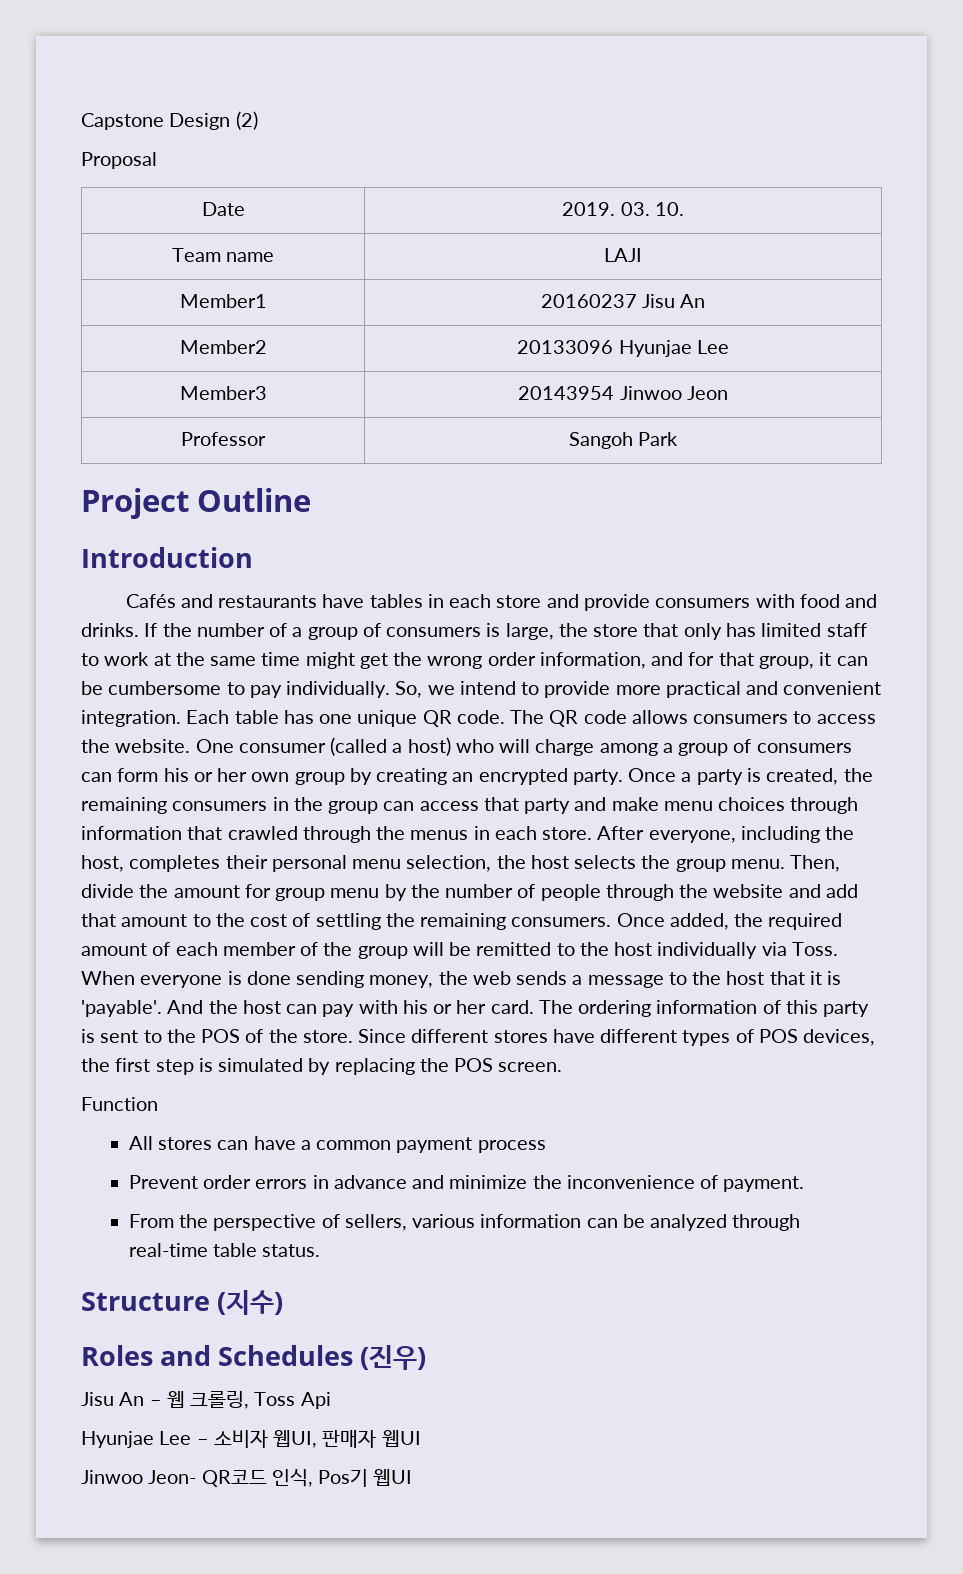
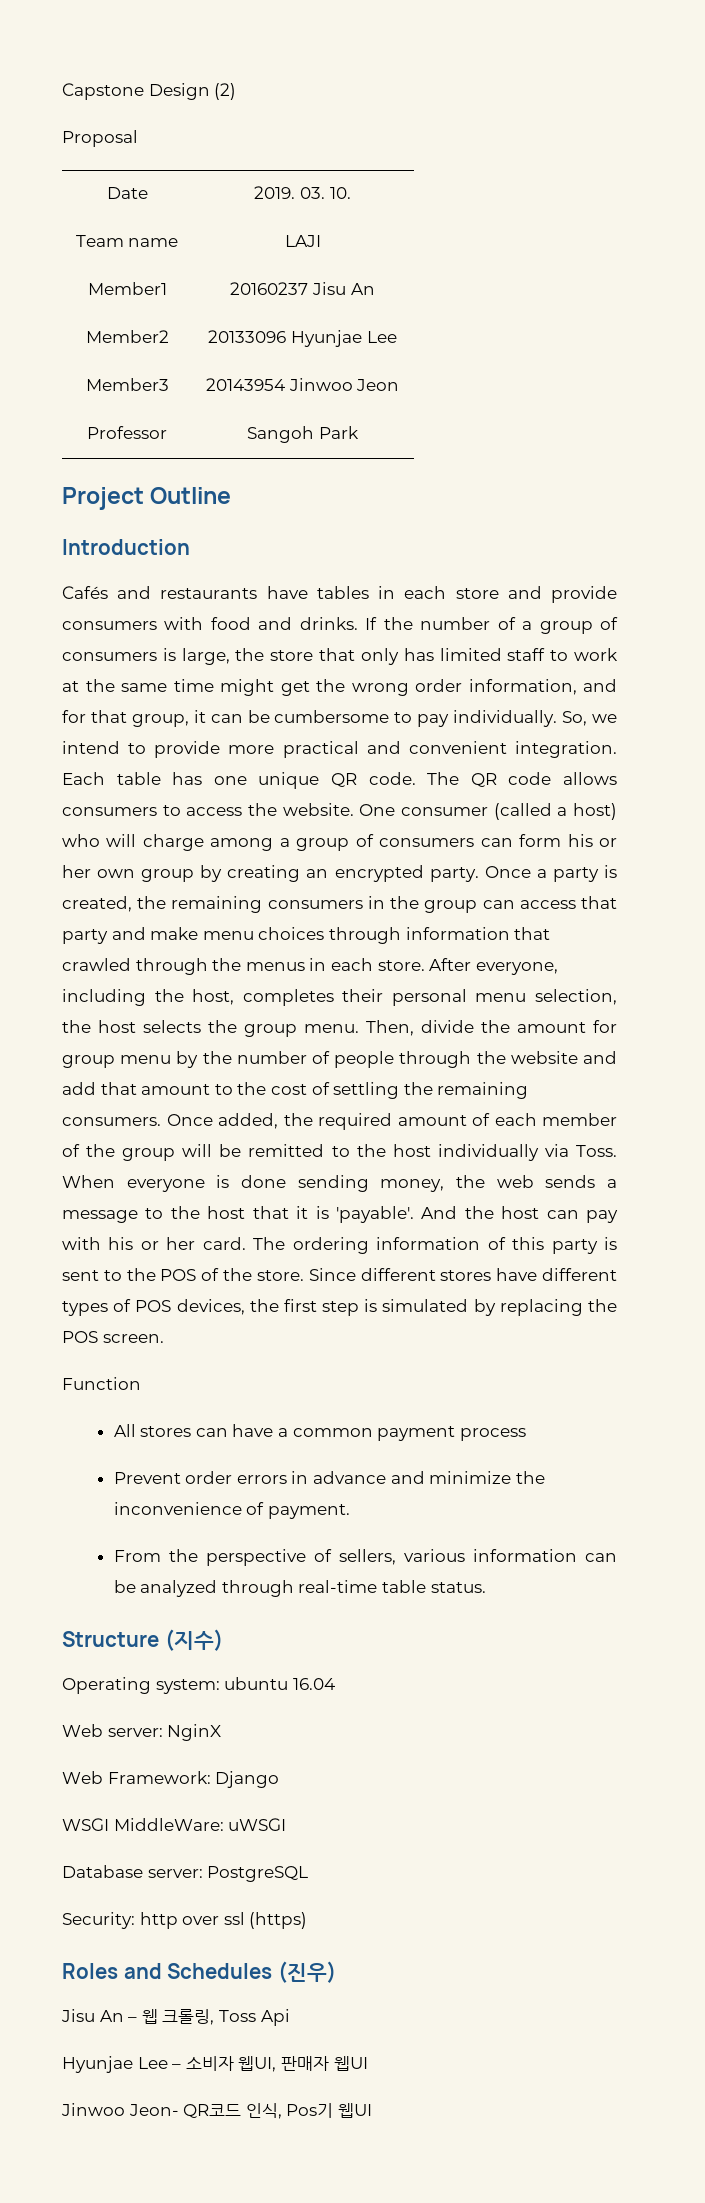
+ Operating system: ubuntu 16.04
+ Web server: NginX
+ Web Framework: Django
+ WSGI MiddleWare: uWSGI
+ Database server: PostgreSQL
+ Security: http over ssl (https)

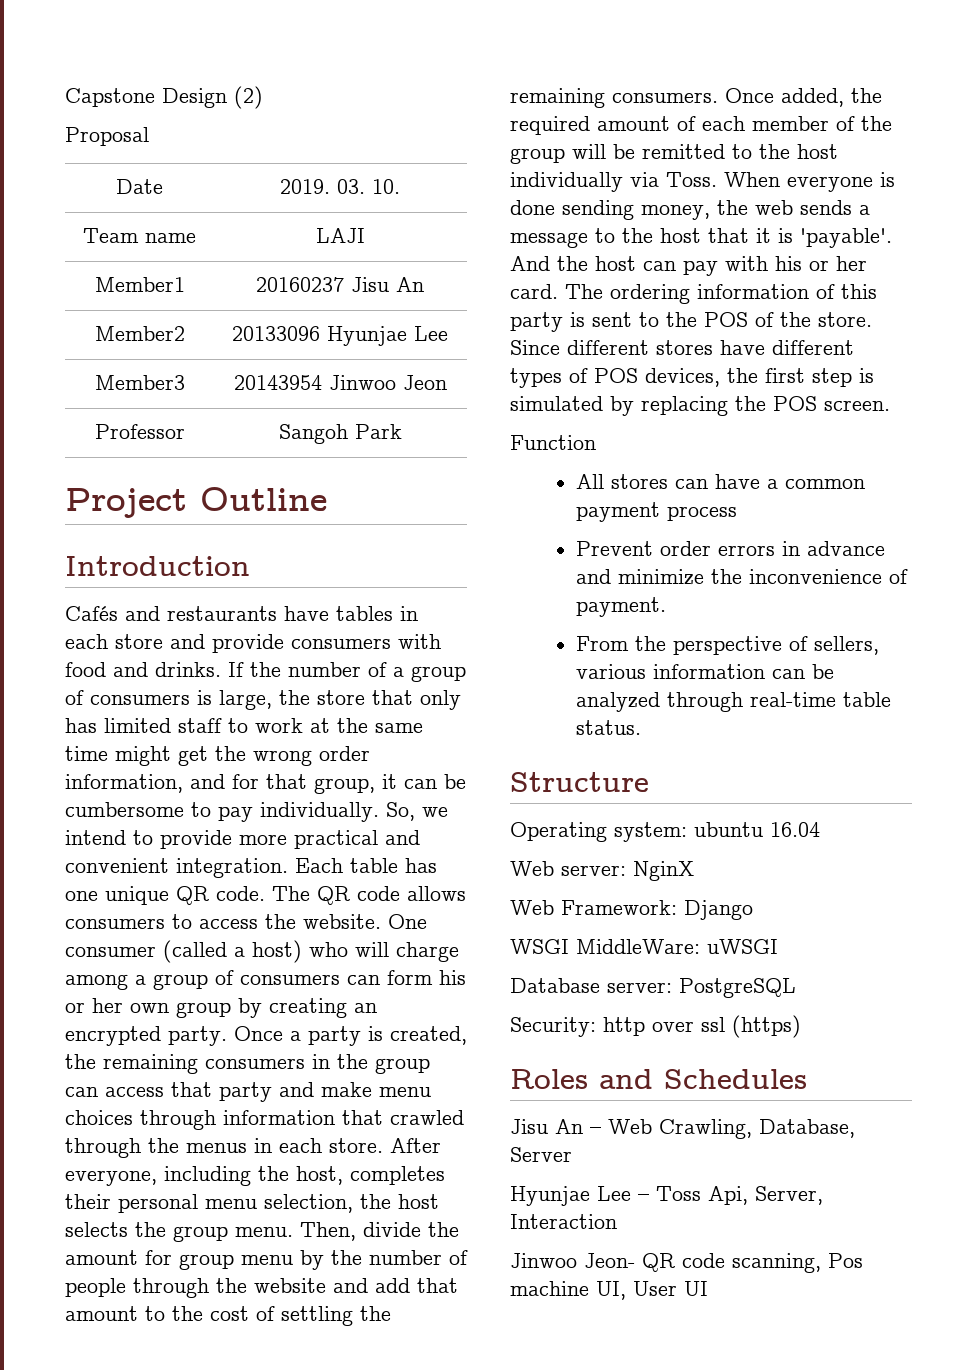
- Structure (지수)
+ Structure
- Roles and Schedules (진우)
+ Roles and Schedules
- Jisu An – 웹 크롤링, Toss Api
+ Jisu An – Web Crawling, Database, Server
- Hyunjae Lee – 소비자 웹UI, 판매자 웹UI
- Jinwoo Jeon- QR코드 인식, Pos기 웹UI
+ Hyunjae Lee – Toss Api, Server, Interaction
+ Jinwoo Jeon- QR code scanning, Pos machine UI, User UI

